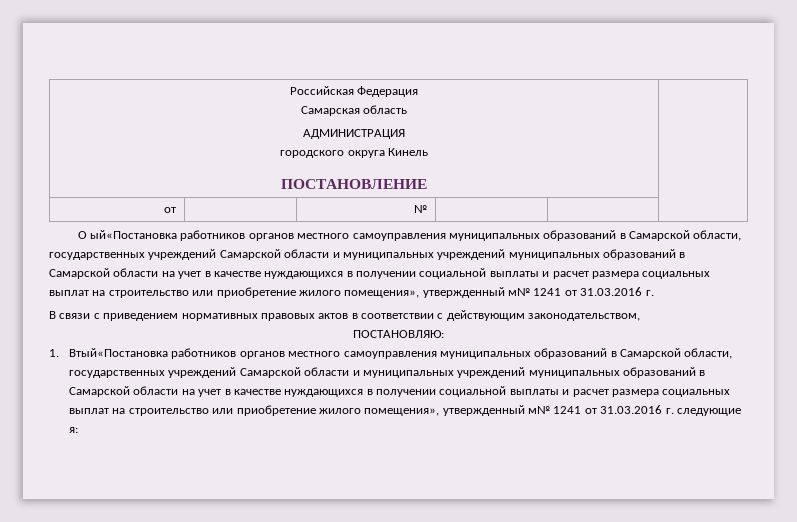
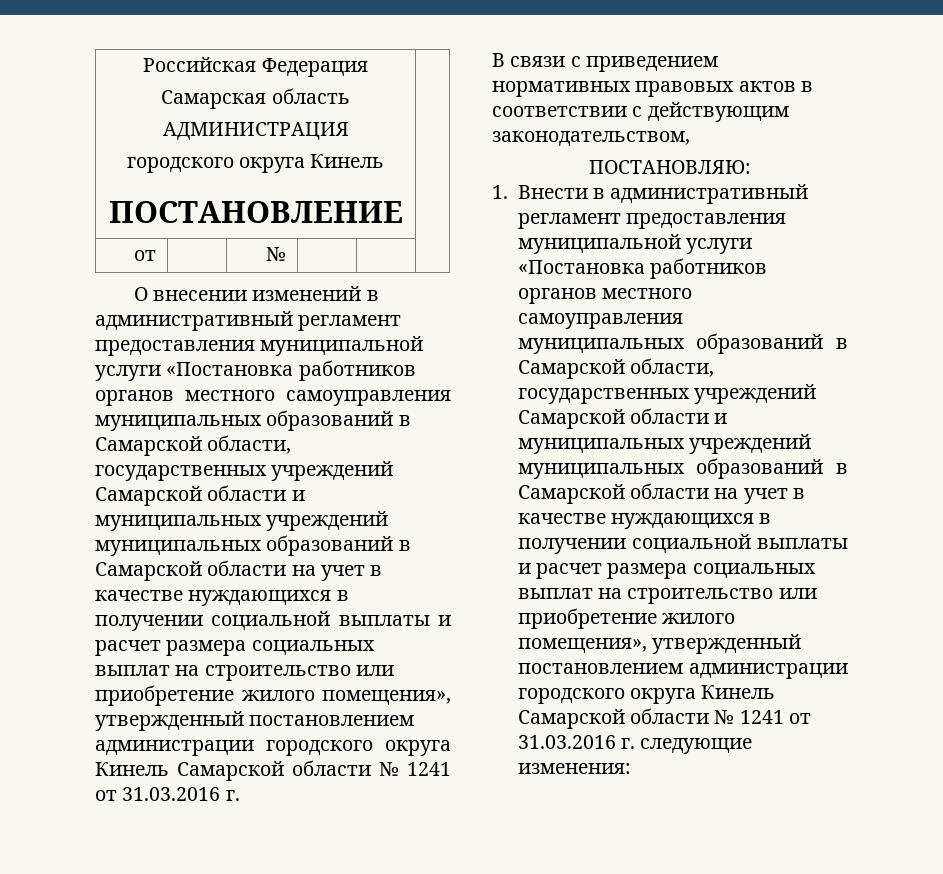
- О ый«Постановка работников органов местного самоуправления муниципальных образований в Самарской области, государственных учреждений Самарской области и муниципальных учреждений муниципальных образований в Самарской области на учет в качестве нуждающихся в получении социальной выплаты и расчет размера социальных выплат на строительство или приобретение жилого помещения», утвержденный м№ 1241 от 31.03.2016 г.
+ О внесении изменений в административный регламент предоставления муниципальной услуги «Постановка работников органов местного самоуправления муниципальных образований в Самарской области, государственных учреждений Самарской области и муниципальных учреждений муниципальных образований в Самарской области на учет в качестве нуждающихся в получении социальной выплаты и расчет размера социальных выплат на строительство или приобретение жилого помещения», утвержденный постановлением администрации городского округа Кинель Самарской области № 1241 от 31.03.2016 г.
- 1. Втый«Постановка работников органов местного самоуправления муниципальных образований в Самарской области, государственных учреждений Самарской области и муниципальных учреждений муниципальных образований в Самарской области на учет в качестве нуждающихся в получении социальной выплаты и расчет размера социальных выплат на строительство или приобретение жилого помещения», утвержденный м№ 1241 от 31.03.2016 г. следующие я:
+ 1. Внести в административный регламент предоставления муниципальной услуги «Постановка работников органов местного самоуправления муниципальных образований в Самарской области, государственных учреждений Самарской области и муниципальных учреждений муниципальных образований в Самарской области на учет в качестве нуждающихся в получении социальной выплаты и расчет размера социальных выплат на строительство или приобретение жилого помещения», утвержденный постановлением администрации городского округа Кинель Самарской области № 1241 от 31.03.2016 г. следующие изменения:

